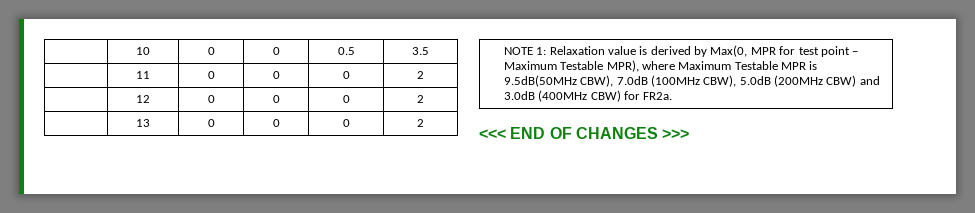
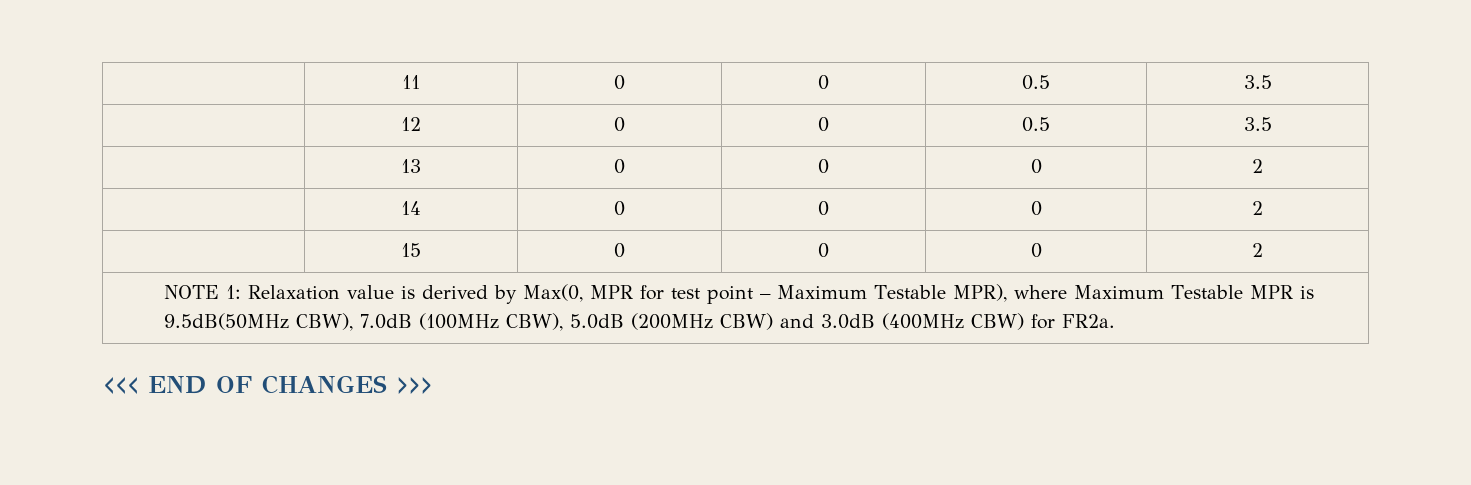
- | 10 | 0 | 0 | 0.5 | 3.5
- | 11 | 0 | 0 | 0 | 2
- | 12 | 0 | 0 | 0 | 2
+ | 11 | 0 | 0 | 0.5 | 3.5
+ | 12 | 0 | 0 | 0.5 | 3.5
  | 13 | 0 | 0 | 0 | 2
+ | 14 | 0 | 0 | 0 | 2
+ | 15 | 0 | 0 | 0 | 2

